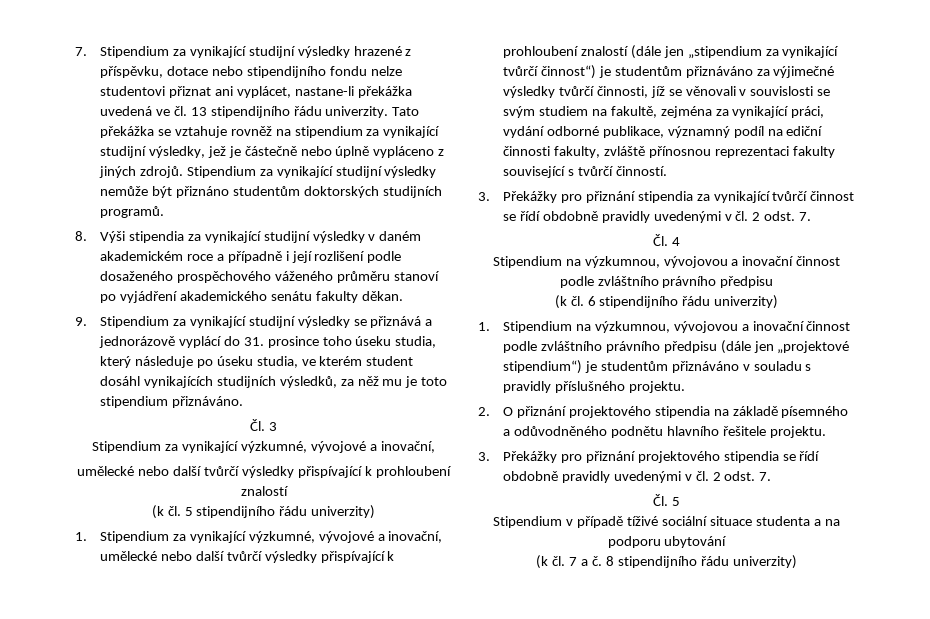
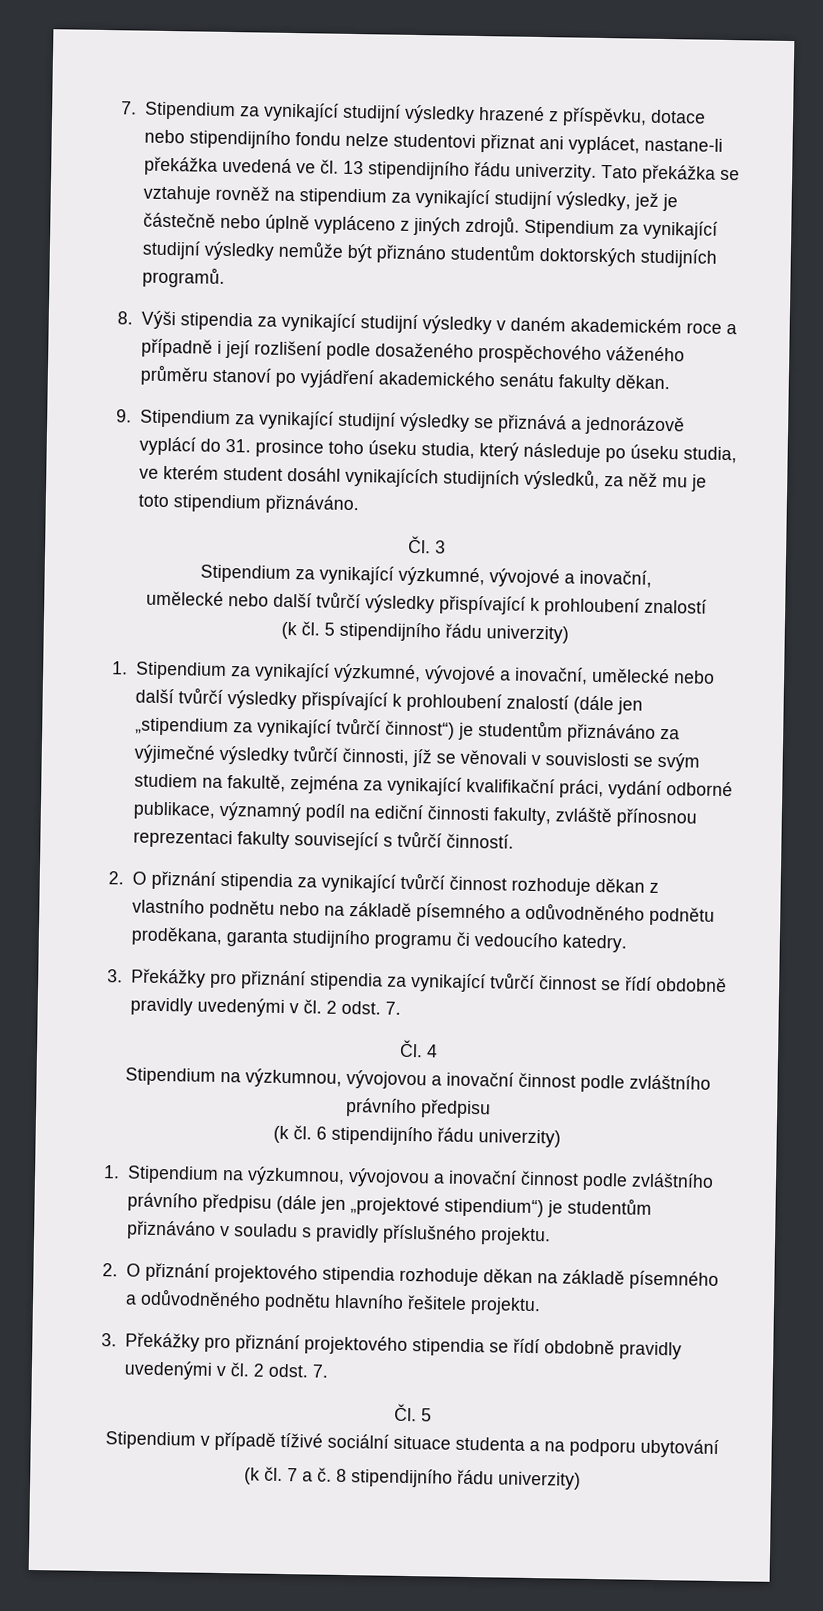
- 1. Stipendium za vynikající výzkumné, vývojové a inovační, umělecké nebo další tvůrčí výsledky přispívající k prohloubení znalostí (dále jen „stipendium za vynikající tvůrčí činnost“) je studentům přiznáváno za výjimečné výsledky tvůrčí činnosti, jíž se věnovali v souvislosti se svým studiem na fakultě, zejména za vynikající práci, vydání odborné publikace, významný podíl na ediční činnosti fakulty, zvláště přínosnou reprezentaci fakulty související s tvůrčí činností.
+ 1. Stipendium za vynikající výzkumné, vývojové a inovační, umělecké nebo další tvůrčí výsledky přispívající k prohloubení znalostí (dále jen „stipendium za vynikající tvůrčí činnost“) je studentům přiznáváno za výjimečné výsledky tvůrčí činnosti, jíž se věnovali v souvislosti se svým studiem na fakultě, zejména za vynikající kvalifikační práci, vydání odborné publikace, významný podíl na ediční činnosti fakulty, zvláště přínosnou reprezentaci fakulty související s tvůrčí činností.
+ 2. O přiznání stipendia za vynikající tvůrčí činnost rozhoduje děkan z vlastního podnětu nebo na základě písemného a odůvodněného podnětu proděkana, garanta studijního programu či vedoucího katedry.
- 2. O přiznání projektového stipendia na základě písemného a odůvodněného podnětu hlavního řešitele projektu.
+ 2. O přiznání projektového stipendia rozhoduje děkan na základě písemného a odůvodněného podnětu hlavního řešitele projektu.

